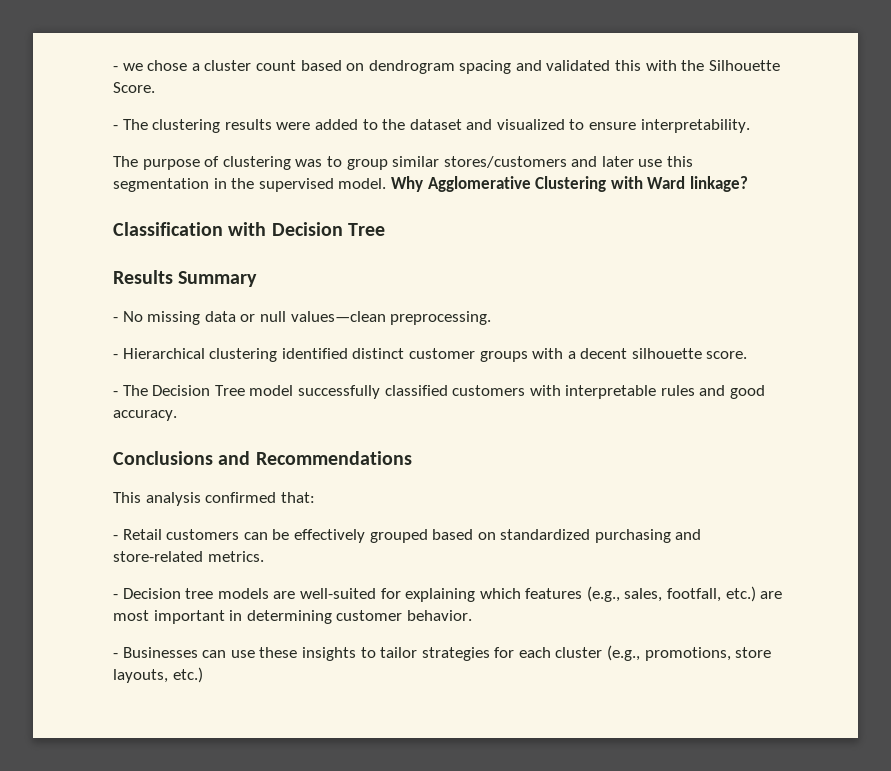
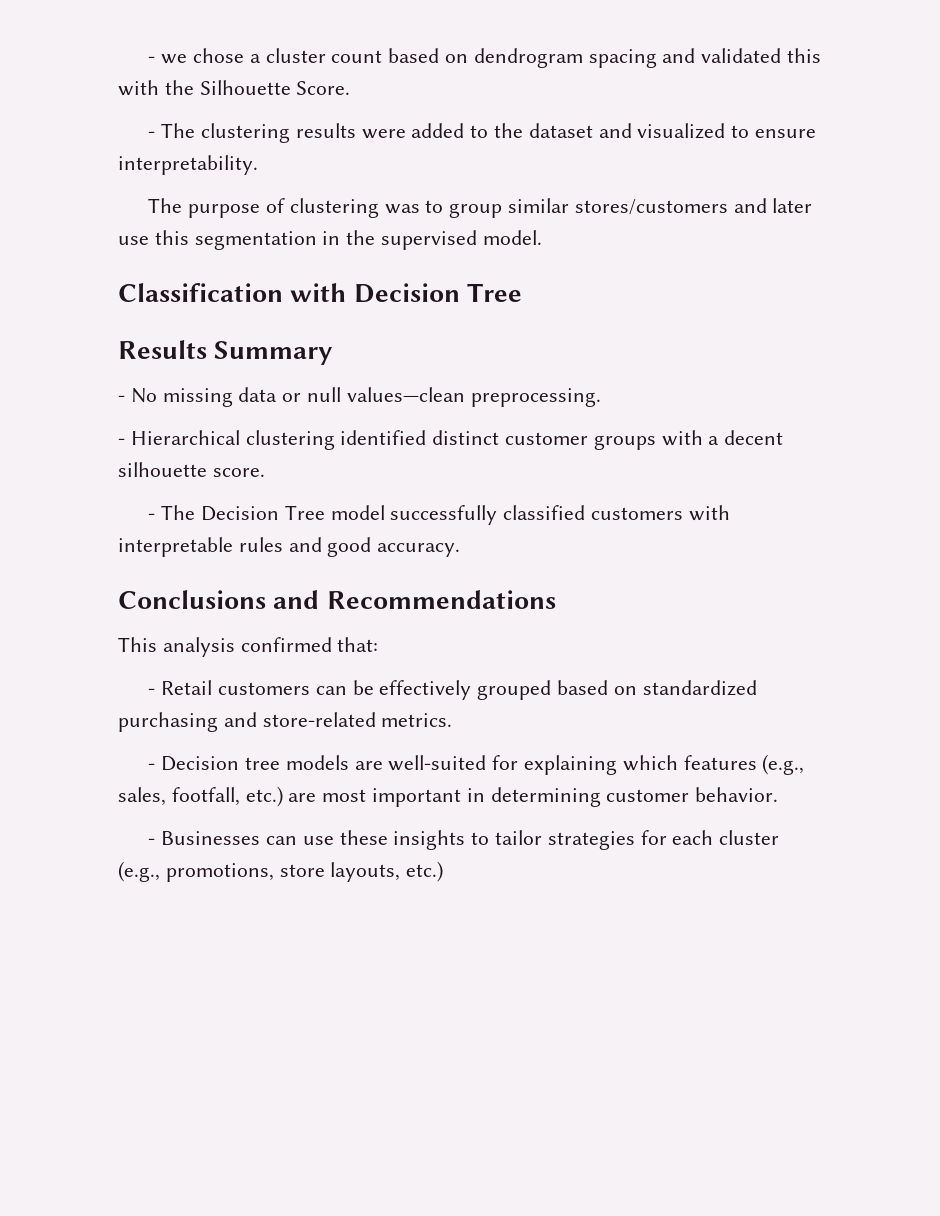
- Why Agglomerative Clustering with Ward linkage?

